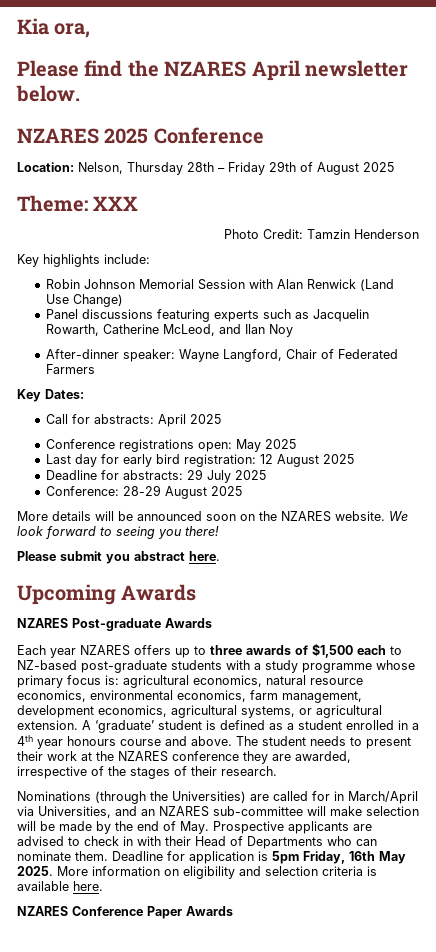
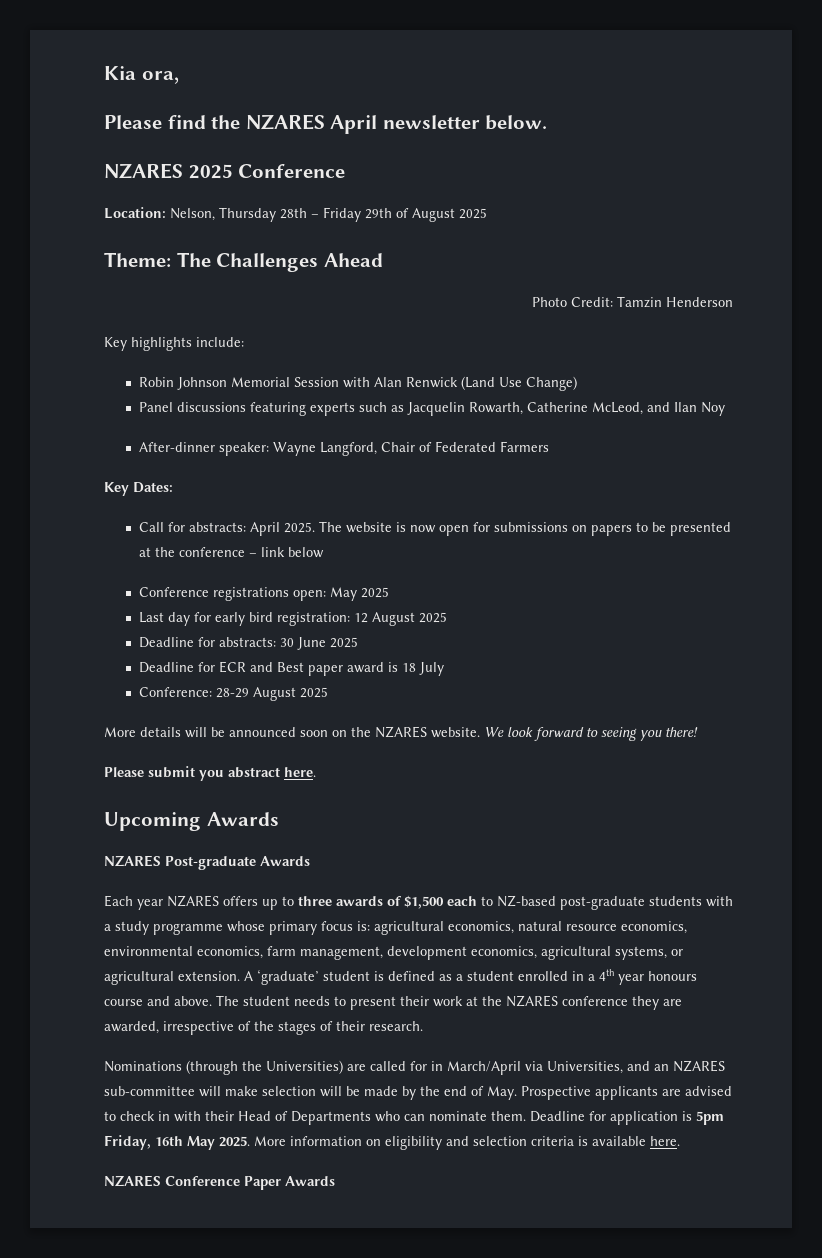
- Theme: XXX
+ Theme: The Challenges Ahead
- Call for abstracts: April 2025
+ Call for abstracts: April 2025. The website is now open for submissions on papers to be presented at the conference – link below
- Deadline for abstracts: 29 July 2025
+ Deadline for abstracts: 30 June 2025
+ Deadline for ECR and Best paper award is 18 July

